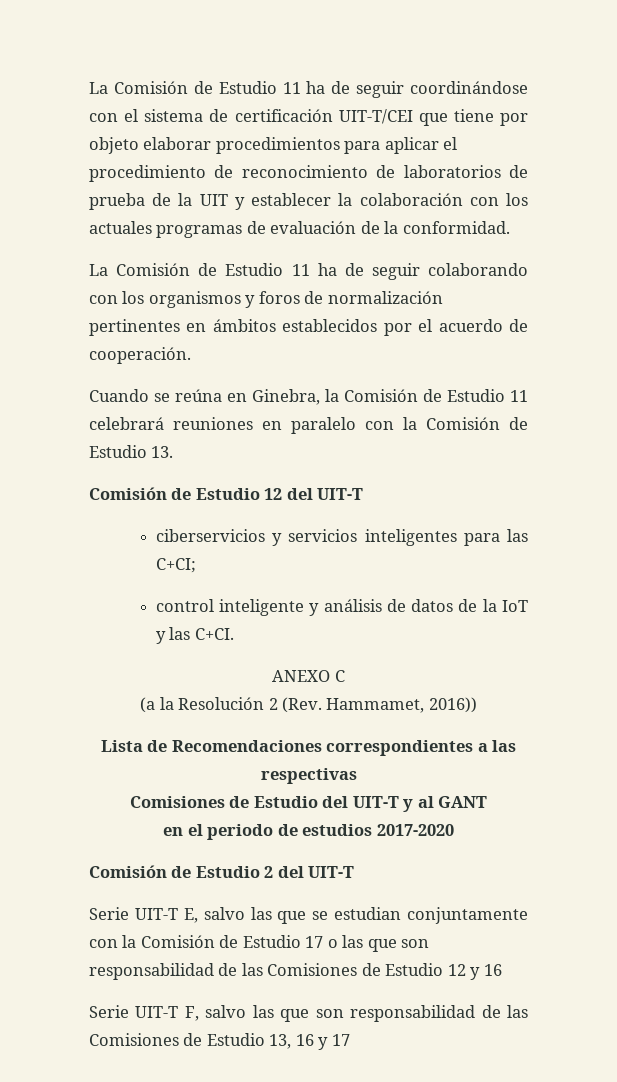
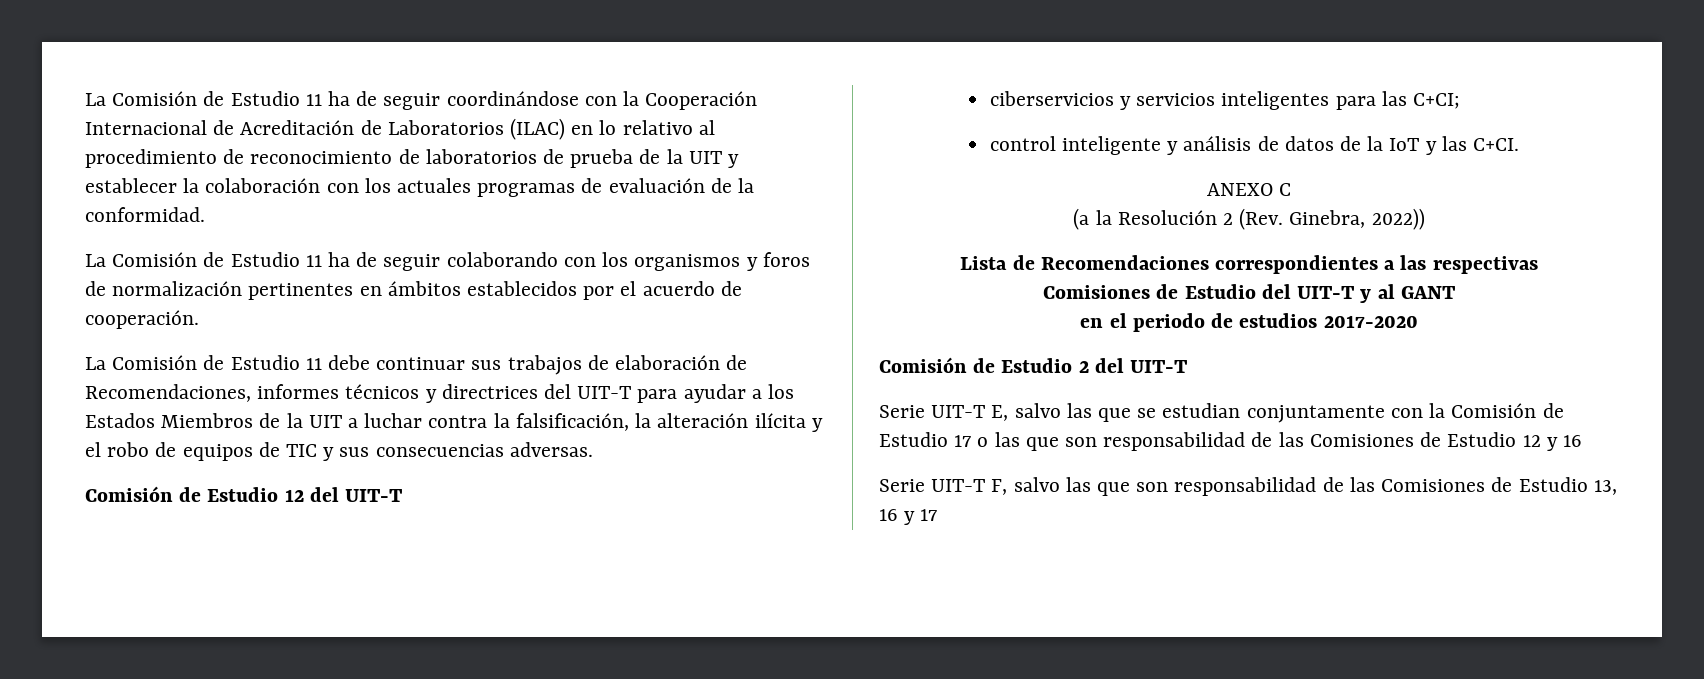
- La Comisión de Estudio 11 ha de seguir coordinándose con el sistema de certificación UIT-T/CEI que tiene por objeto elaborar procedimientos para aplicar el procedimiento de reconocimiento de laboratorios de prueba de la UIT y establecer la colaboración con los actuales programas de evaluación de la conformidad.
+ La Comisión de Estudio 11 ha de seguir coordinándose con la Cooperación Internacional de Acreditación de Laboratorios (ILAC) en lo relativo al procedimiento de reconocimiento de laboratorios de prueba de la UIT y establecer la colaboración con los actuales programas de evaluación de la conformidad.
- Cuando se reúna en Ginebra, la Comisión de Estudio 11 celebrará reuniones en paralelo con la Comisión de Estudio 13.
+ La Comisión de Estudio 11 debe continuar sus trabajos de elaboración de Recomendaciones, informes técnicos y directrices del UIT-T para ayudar a los Estados Miembros de la UIT a luchar contra la falsificación, la alteración ilícita y el robo de equipos de TIC y sus consecuencias adversas.
- (a la Resolución 2 (Rev. Hammamet, 2016))
+ (a la Resolución 2 (Rev. Ginebra, 2022))

